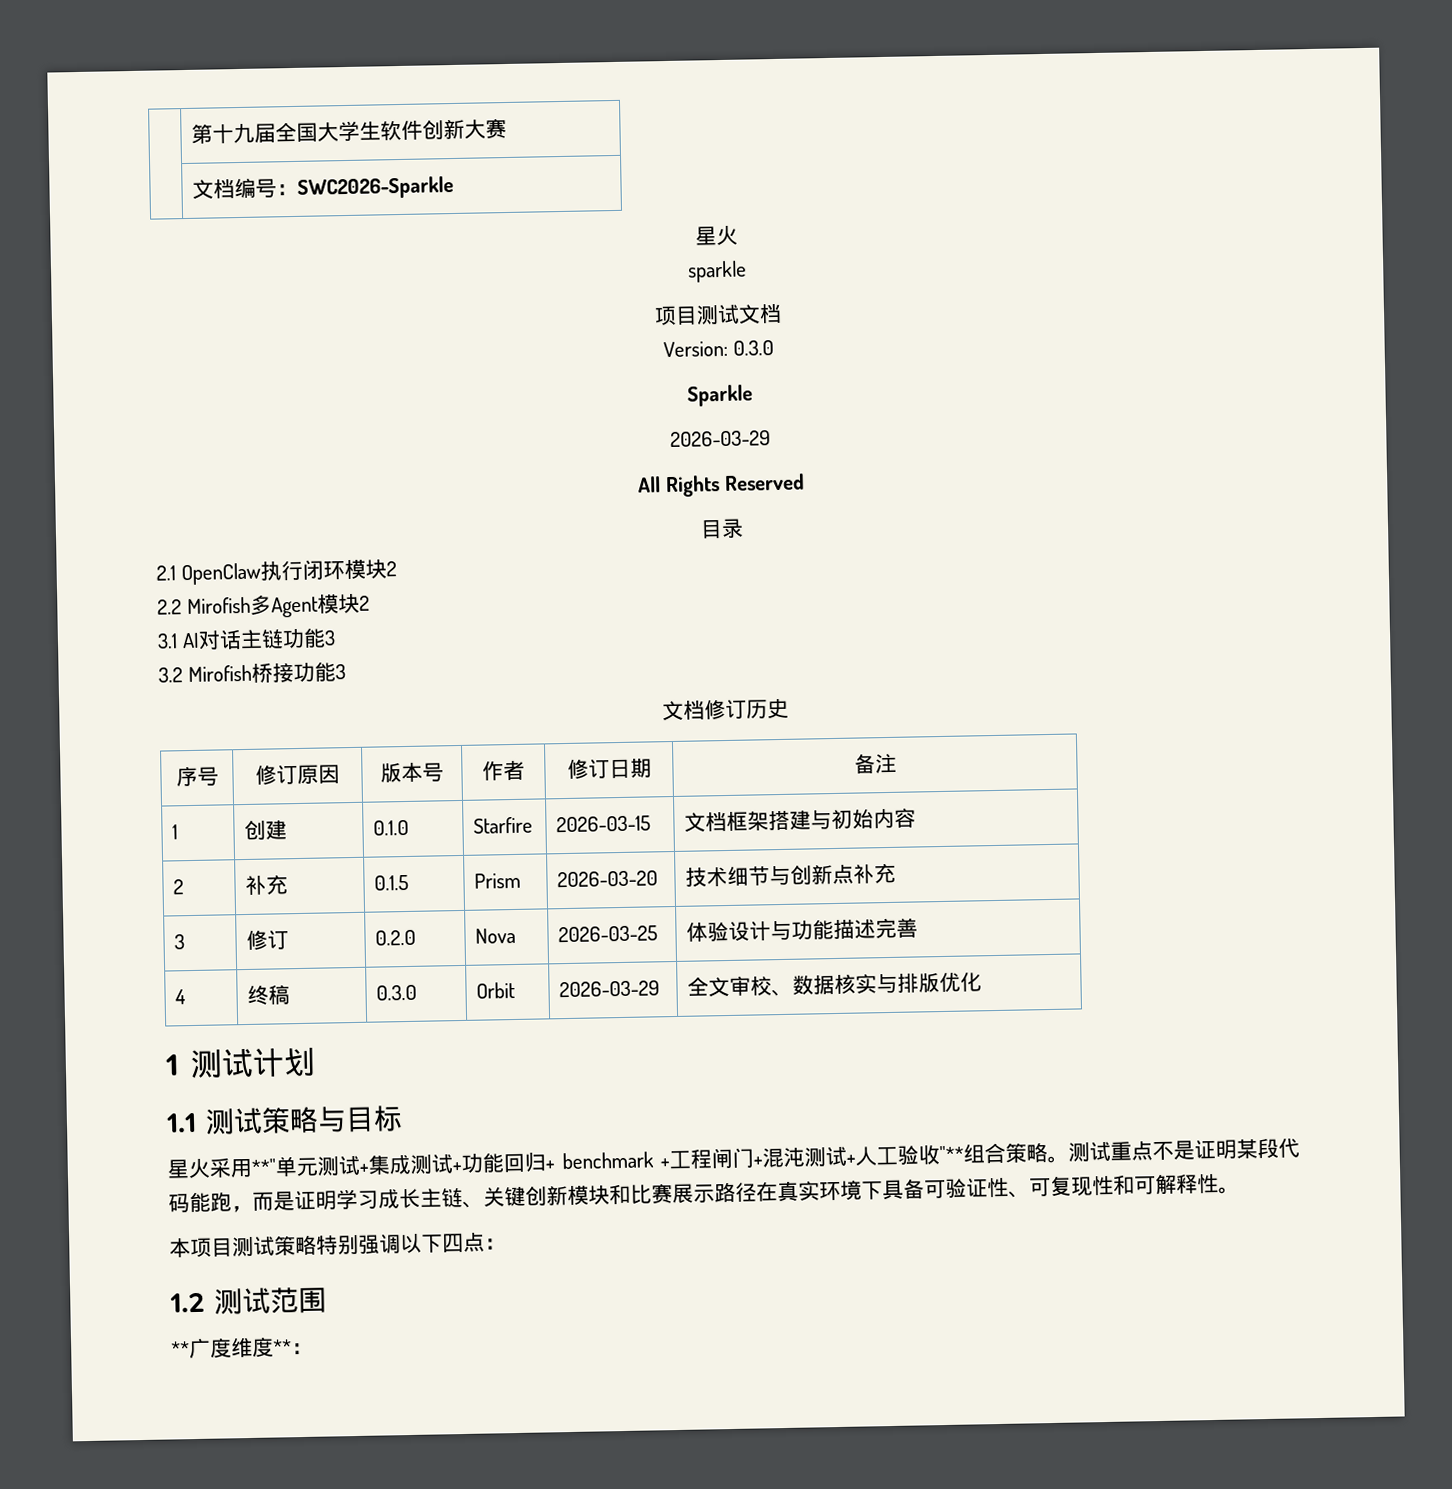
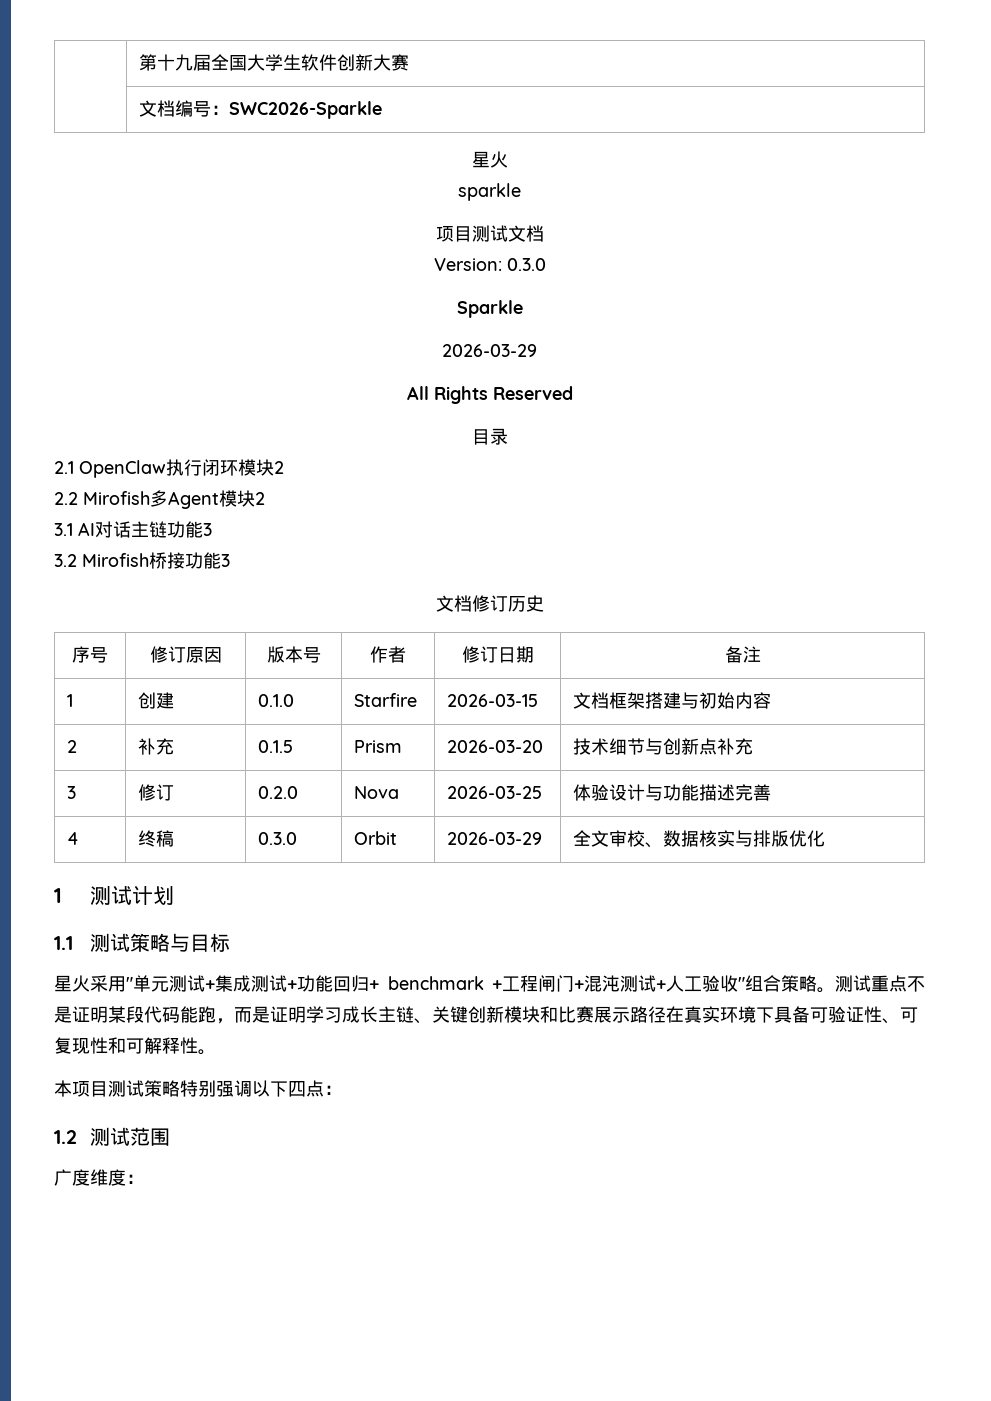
- 星火采用**"单元测试+集成测试+功能回归+ benchmark +工程闸门+混沌测试+人工验收"**组合策略。
+ 星火采用"单元测试+集成测试+功能回归+ benchmark +工程闸门+混沌测试+人工验收"组合策略。
- **广度维度**：
+ 广度维度：

